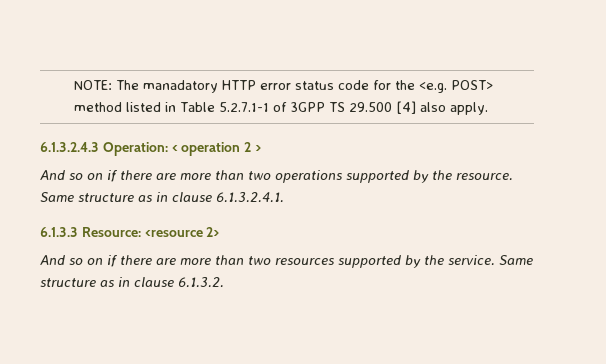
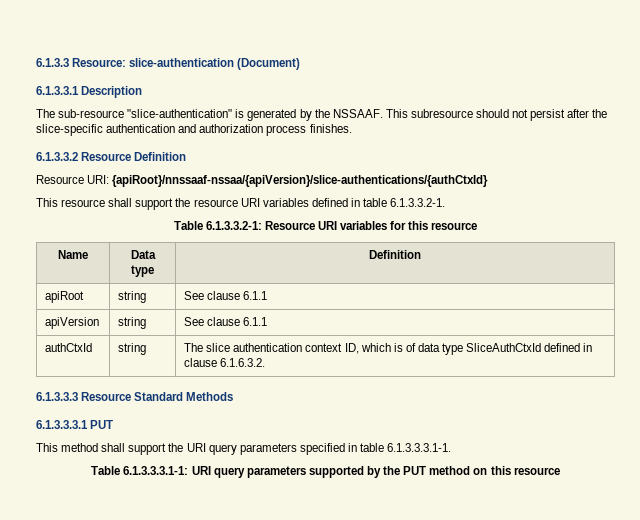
- NOTE: The manadatory HTTP error status code for the <e.g. POST> method listed in Table 5.2.7.1-1 of 3GPP TS 29.500 [4] also apply.
- 6.1.3.2.4.3 Operation: < operation 2 >
- And so on if there are more than two operations supported by the resource. Same structure as in clause 6.1.3.2.4.1.
- 6.1.3.3 Resource: <resource 2>
- And so on if there are more than two resources supported by the service. Same structure as in clause 6.1.3.2.
+ 6.1.3.3 Resource: slice-authentication (Document)
+ 6.1.3.3.1 Description
+ The sub-resource "slice-authentication" is generated by the NSSAAF. This subresource should not persist after the slice-specific authentication and authorization process finishes.
+ 6.1.3.3.2 Resource Definition
+ Resource URI: {apiRoot}/nnssaaf-nssaa/{apiVersion}/slice-authentications/{authCtxId}
+ This resource shall support the resource URI variables defined in table 6.1.3.3.2-1.
+ Table 6.1.3.3.2-1: Resource URI variables for this resource
+ Name | Data type | Definition
+ apiRoot | string | See clause 6.1.1
+ apiVersion | string | See clause 6.1.1
+ authCtxId | string | The slice authentication context ID, which is of data type SliceAuthCtxId defined in clause 6.1.6.3.2.
+ 6.1.3.3.3 Resource Standard Methods
+ 6.1.3.3.3.1 PUT
+ This method shall support the URI query parameters specified in table 6.1.3.3.3.1-1.
+ Table 6.1.3.3.3.1-1: URI query parameters supported by the PUT method on this resource

